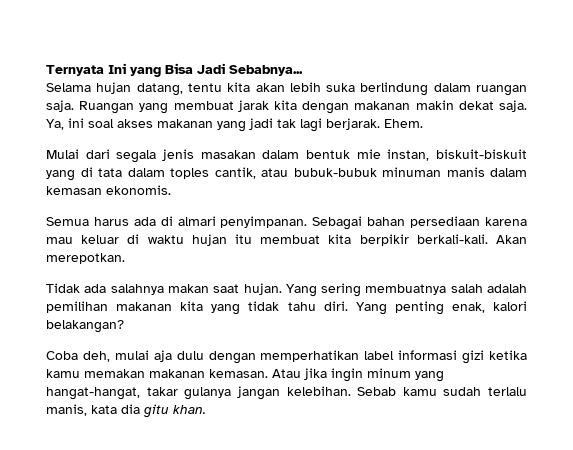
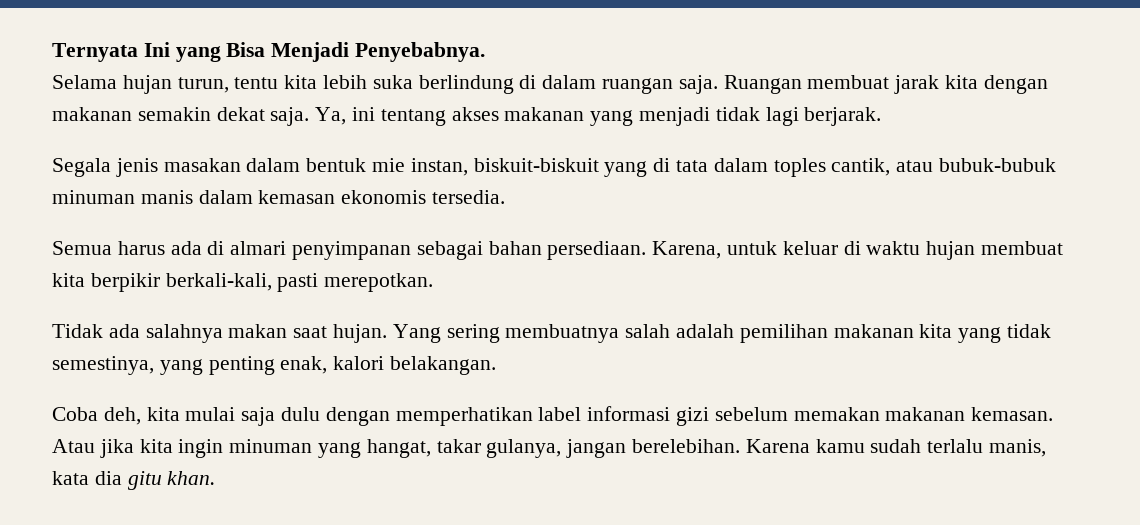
- Ternyata Ini yang Bisa Jadi Sebabnya...
+ Ternyata Ini yang Bisa Menjadi Penyebabnya.
- Selama hujan datang, tentu kita akan lebih suka berlindung dalam ruangan saja.
+ Selama hujan turun, tentu kita lebih suka berlindung di dalam ruangan saja.
- Ruangan yang membuat jarak kita dengan makanan makin dekat saja.
+ Ruangan membuat jarak kita dengan makanan semakin dekat saja.
- Ya, ini soal akses makanan yang jadi tak lagi berjarak. Ehem.
- Mulai dari segala jenis masakan dalam bentuk mie instan, biskuit-biskuit yang di tata dalam toples cantik, atau bubuk-bubuk minuman manis dalam kemasan ekonomis.
+ Ya, ini tentang akses makanan yang menjadi tidak lagi berjarak.
+ Segala jenis masakan dalam bentuk mie instan, biskuit-biskuit yang di tata dalam toples cantik, atau bubuk-bubuk minuman manis dalam kemasan ekonomis tersedia.
- Semua harus ada di almari penyimpanan. Sebagai bahan persediaan karena mau keluar di waktu hujan itu membuat kita berpikir berkali-kali. Akan merepotkan.
+ Semua harus ada di almari penyimpanan sebagai bahan persediaan. Karena, untuk keluar di waktu hujan membuat kita berpikir berkali-kali, pasti merepotkan.
- Yang sering membuatnya salah adalah pemilihan makanan kita yang tidak tahu diri. Yang penting enak, kalori belakangan?
+ Yang sering membuatnya salah adalah pemilihan makanan kita yang tidak semestinya, yang penting enak, kalori belakangan.
- Coba deh, mulai aja dulu dengan memperhatikan label informasi gizi ketika kamu memakan makanan kemasan.
+ Coba deh, kita mulai saja dulu dengan memperhatikan label informasi gizi sebelum memakan makanan kemasan.
- Atau jika ingin minum yang hangat-hangat, takar gulanya jangan kelebihan. Sebab kamu sudah terlalu manis, kata dia gitu khan.
+ Atau jika kita ingin minuman yang hangat, takar gulanya, jangan berelebihan. Karena kamu sudah terlalu manis, kata dia gitu khan.

